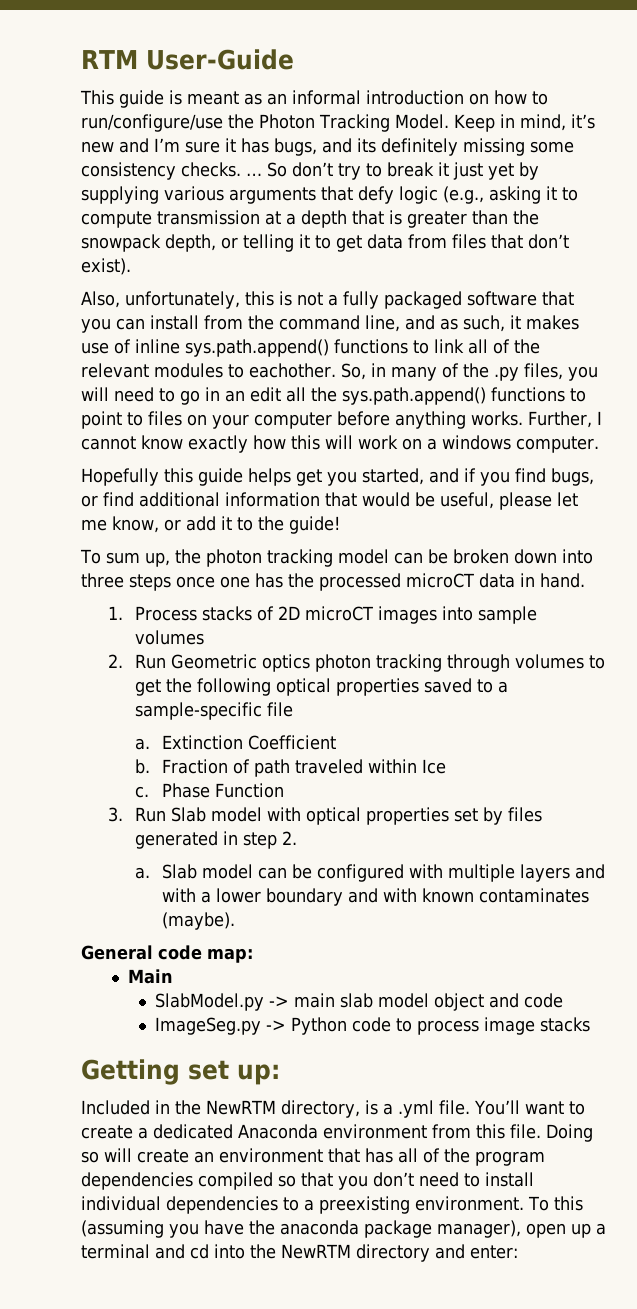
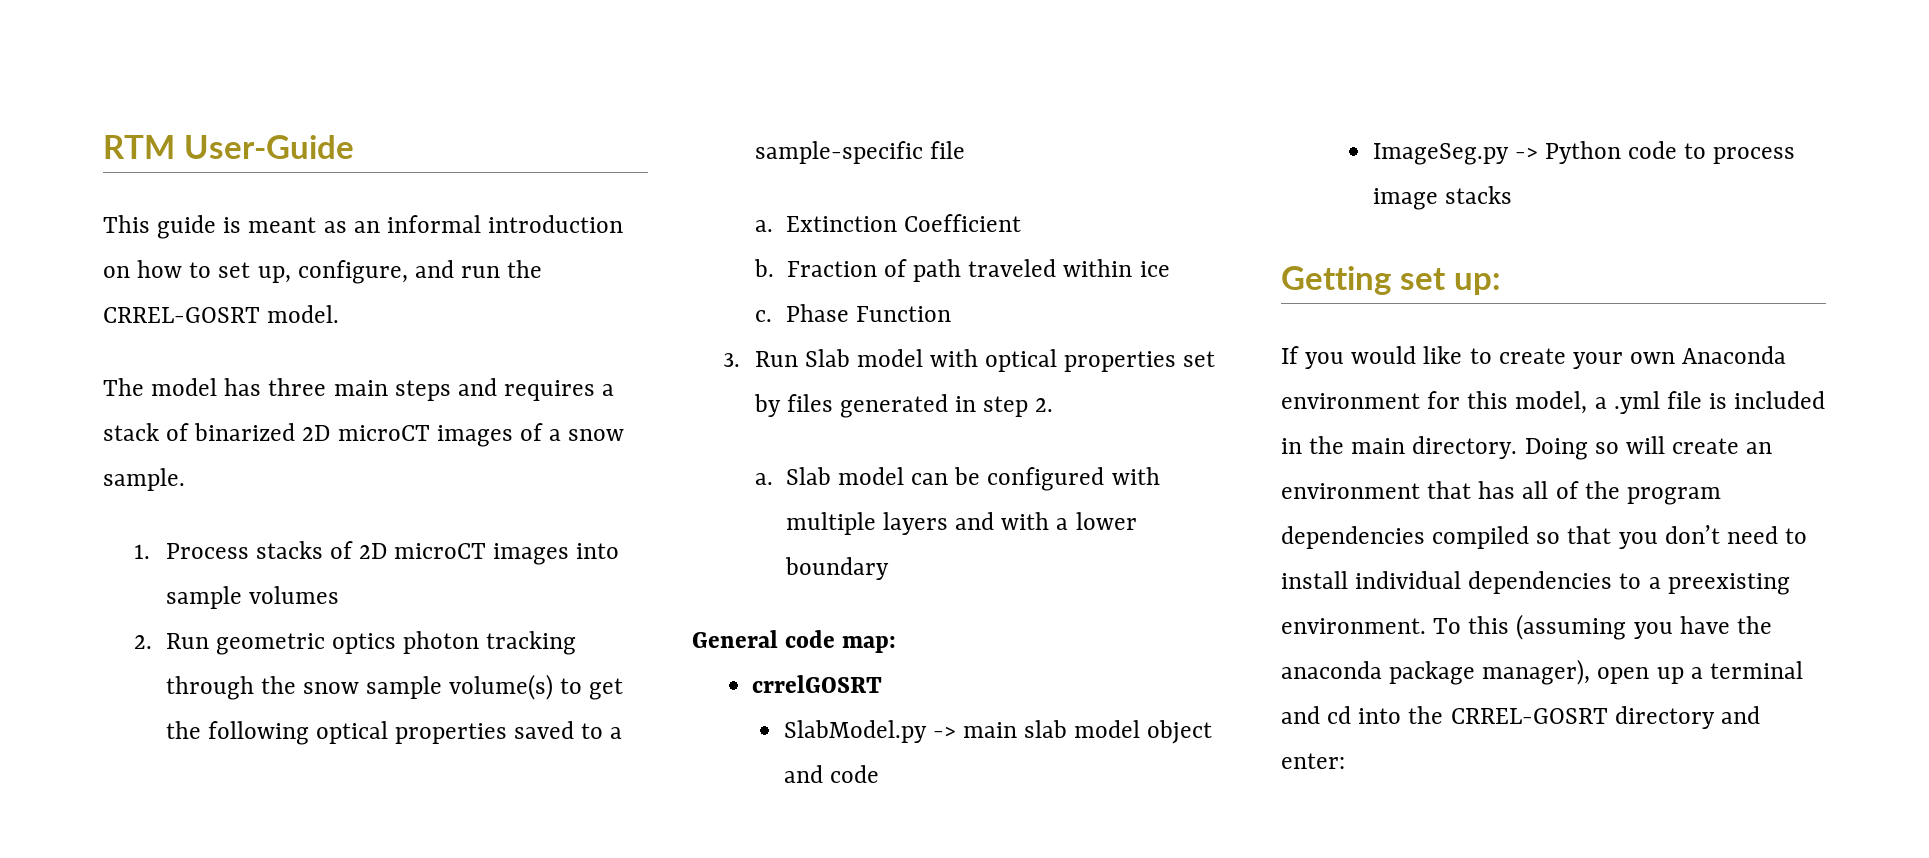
- This guide is meant as an informal introduction on how to run/configure/use the Photon Tracking Model. Keep in mind, it’s new and I’m sure it has bugs, and its definitely missing some consistency checks. … So don’t try to break it just yet by supplying various arguments that defy logic (e.g., asking it to compute transmission at a depth that is greater than the snowpack depth, or telling it to get data from files that don’t exist).
- Also, unfortunately, this is not a fully packaged software that you can install from the command line, and as such, it makes use of inline sys.path.append() functions to link all of the relevant modules to eachother. So, in many of the .py files, you will need to go in an edit all the sys.path.append() functions to point to files on your computer before anything works. Further, I cannot know exactly how this will work on a windows computer.
- Hopefully this guide helps get you started, and if you find bugs, or find additional information that would be useful, please let me know, or add it to the guide!
- To sum up, the photon tracking model can be broken down into three steps once one has the processed microCT data in hand.
+ This guide is meant as an informal introduction on how to set up, configure, and run the CRREL-GOSRT model.
+ The model has three main steps and requires a stack of binarized 2D microCT images of a snow sample.
- 2. Run Geometric optics photon tracking through volumes to get the following optical properties saved to a sample-specific file
+ 2. Run geometric optics photon tracking through the snow sample volume(s) to get the following optical properties saved to a sample-specific file
- Fraction of path traveled within Ice
+ Fraction of path traveled within ice
- Slab model can be configured with multiple layers and with a lower boundary and with known contaminates (maybe).
+ Slab model can be configured with multiple layers and with a lower boundary
- Main
+ crrelGOSRT
- Included in the NewRTM directory, is a .yml file. You’ll want to create a dedicated Anaconda environment from this file.
+ If you would like to create your own Anaconda environment for this model, a .yml file is included in the main directory.
- To this (assuming you have the anaconda package manager), open up a terminal and cd into the NewRTM directory and enter:
+ To this (assuming you have the anaconda package manager), open up a terminal and cd into the CRREL-GOSRT directory and enter:

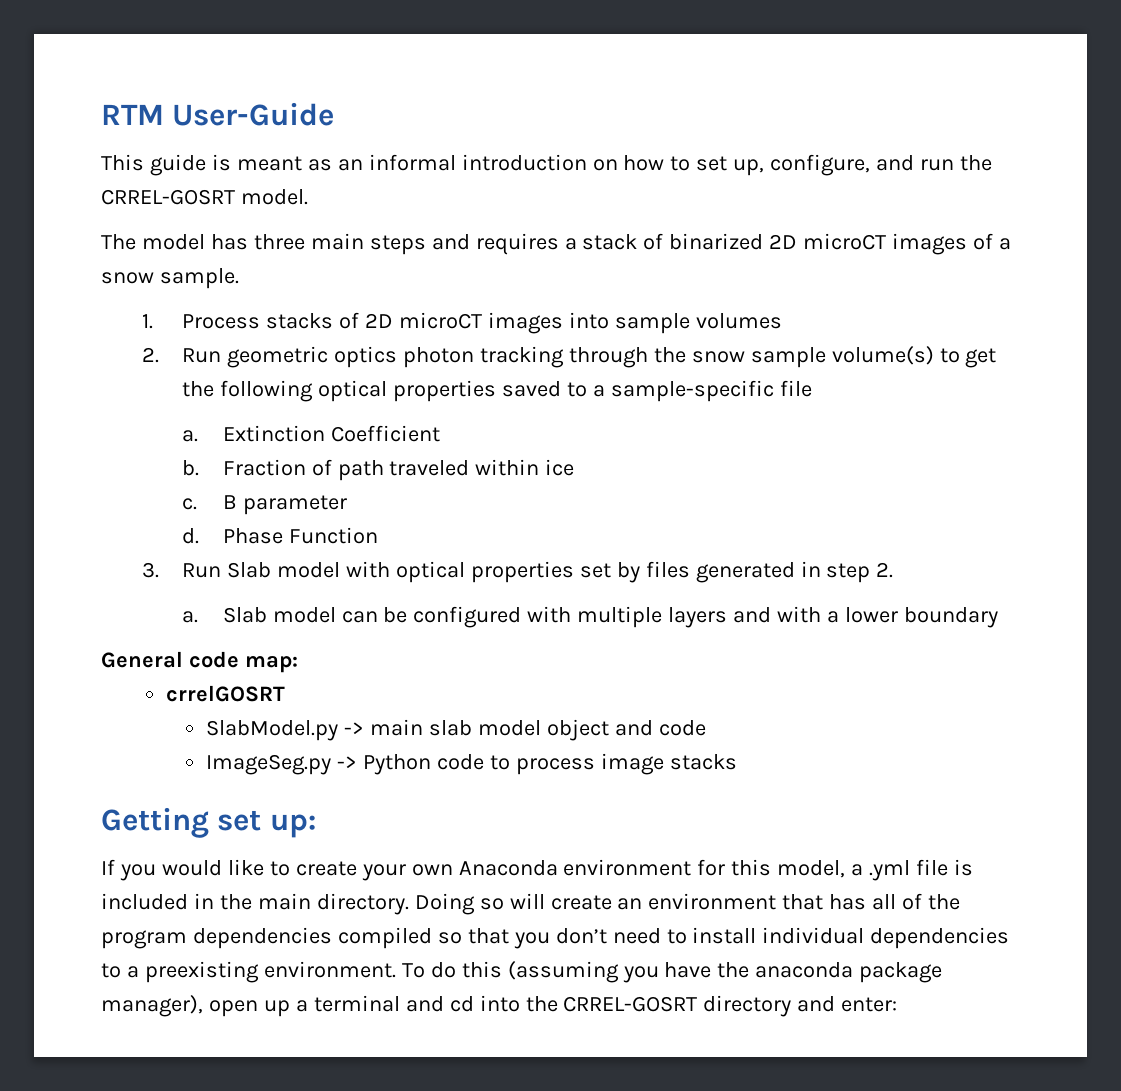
+ B parameter
+ d.
- To this (assuming you have the anaconda package manager), open up a terminal and cd into the CRREL-GOSRT directory and enter:
+ To do this (assuming you have the anaconda package manager), open up a terminal and cd into the CRREL-GOSRT directory and enter:

